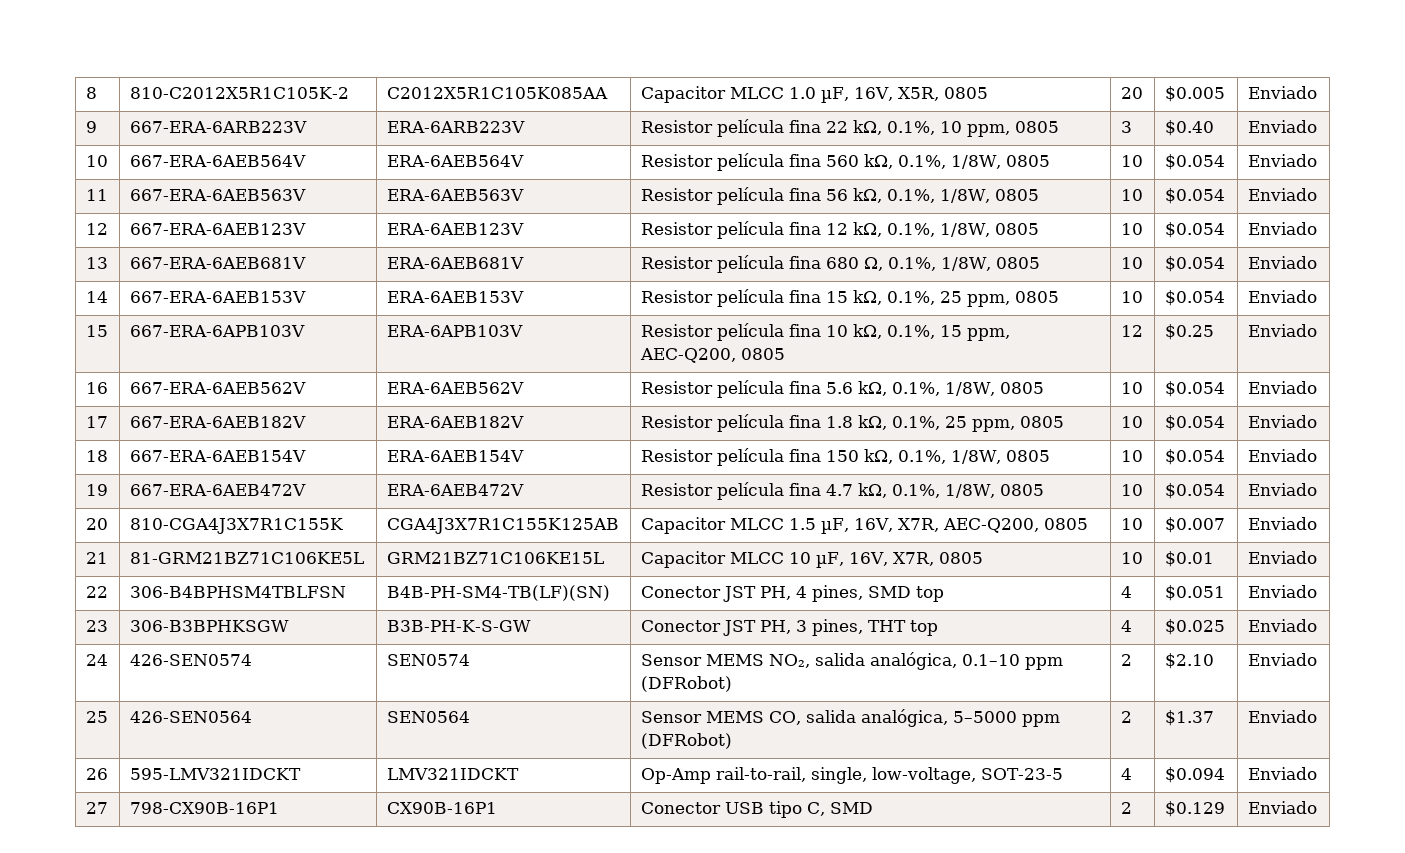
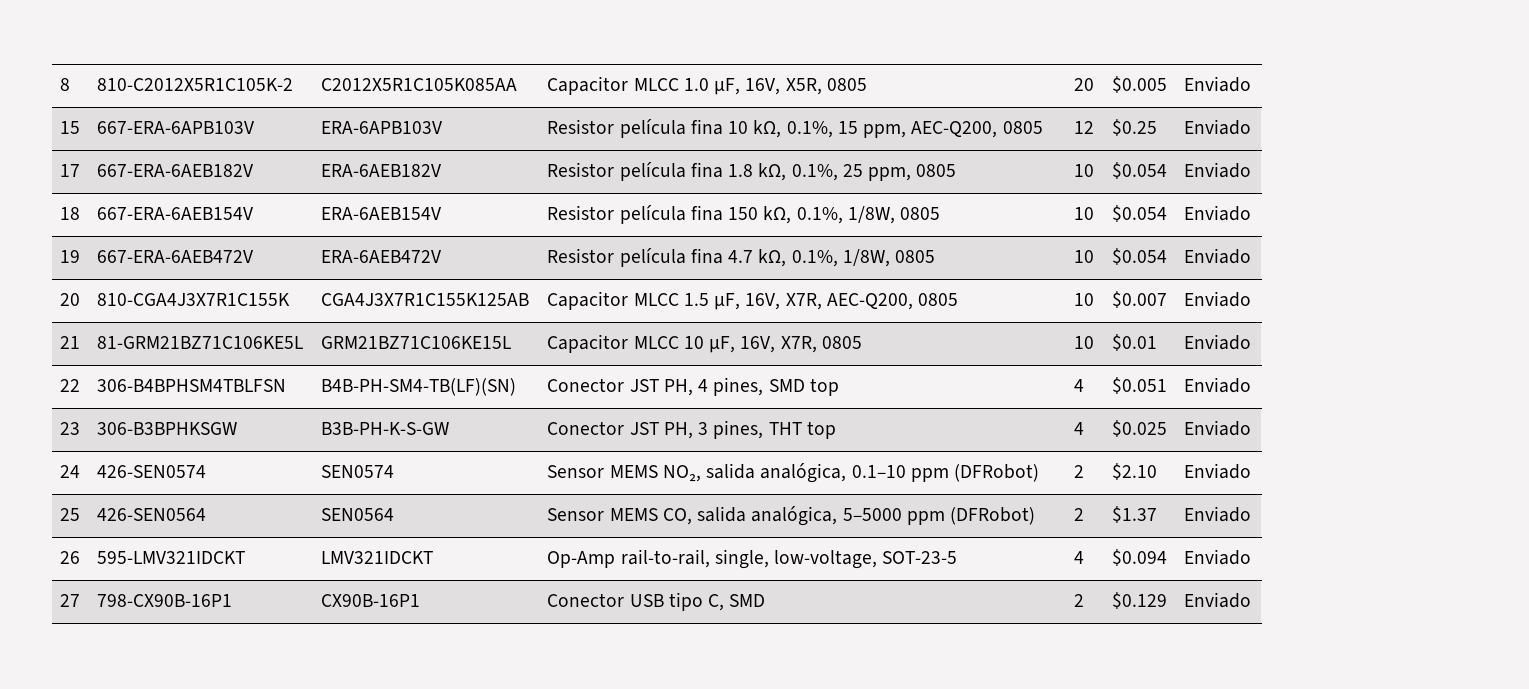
- 9 | 667-ERA-6ARB223V | ERA-6ARB223V | Resistor película fina 22 kΩ, 0.1%, 10 ppm, 0805 | 3 | $0.40 | Enviado
- 10 | 667-ERA-6AEB564V | ERA-6AEB564V | Resistor película fina 560 kΩ, 0.1%, 1/8W, 0805 | 10 | $0.054 | Enviado
- 11 | 667-ERA-6AEB563V | ERA-6AEB563V | Resistor película fina 56 kΩ, 0.1%, 1/8W, 0805 | 10 | $0.054 | Enviado
- 12 | 667-ERA-6AEB123V | ERA-6AEB123V | Resistor película fina 12 kΩ, 0.1%, 1/8W, 0805 | 10 | $0.054 | Enviado
- 13 | 667-ERA-6AEB681V | ERA-6AEB681V | Resistor película fina 680 Ω, 0.1%, 1/8W, 0805 | 10 | $0.054 | Enviado
- 14 | 667-ERA-6AEB153V | ERA-6AEB153V | Resistor película fina 15 kΩ, 0.1%, 25 ppm, 0805 | 10 | $0.054 | Enviado
- 16 | 667-ERA-6AEB562V | ERA-6AEB562V | Resistor película fina 5.6 kΩ, 0.1%, 1/8W, 0805 | 10 | $0.054 | Enviado

